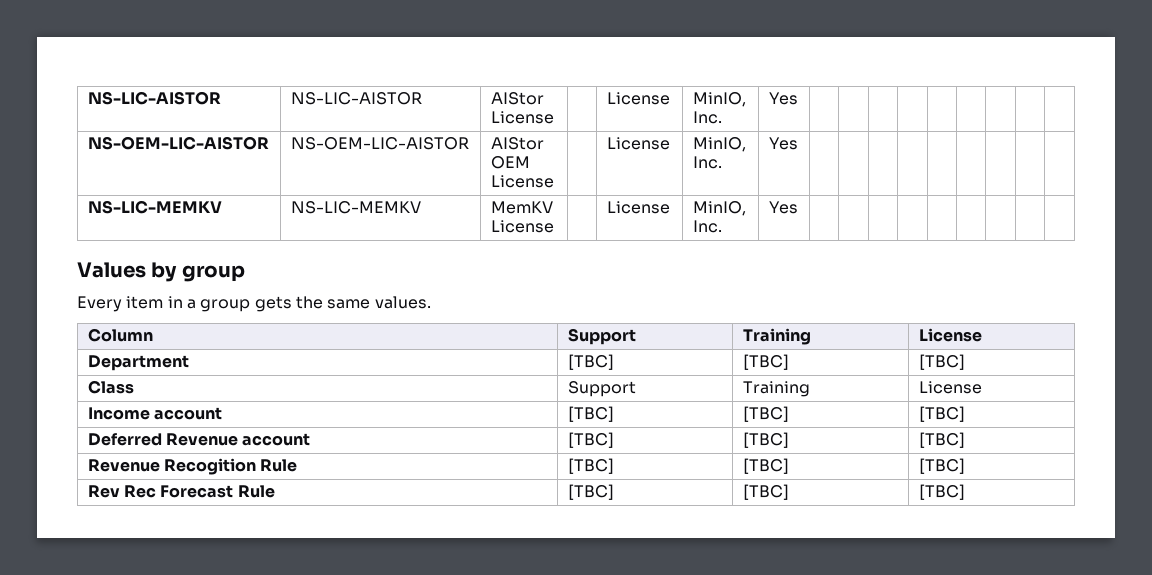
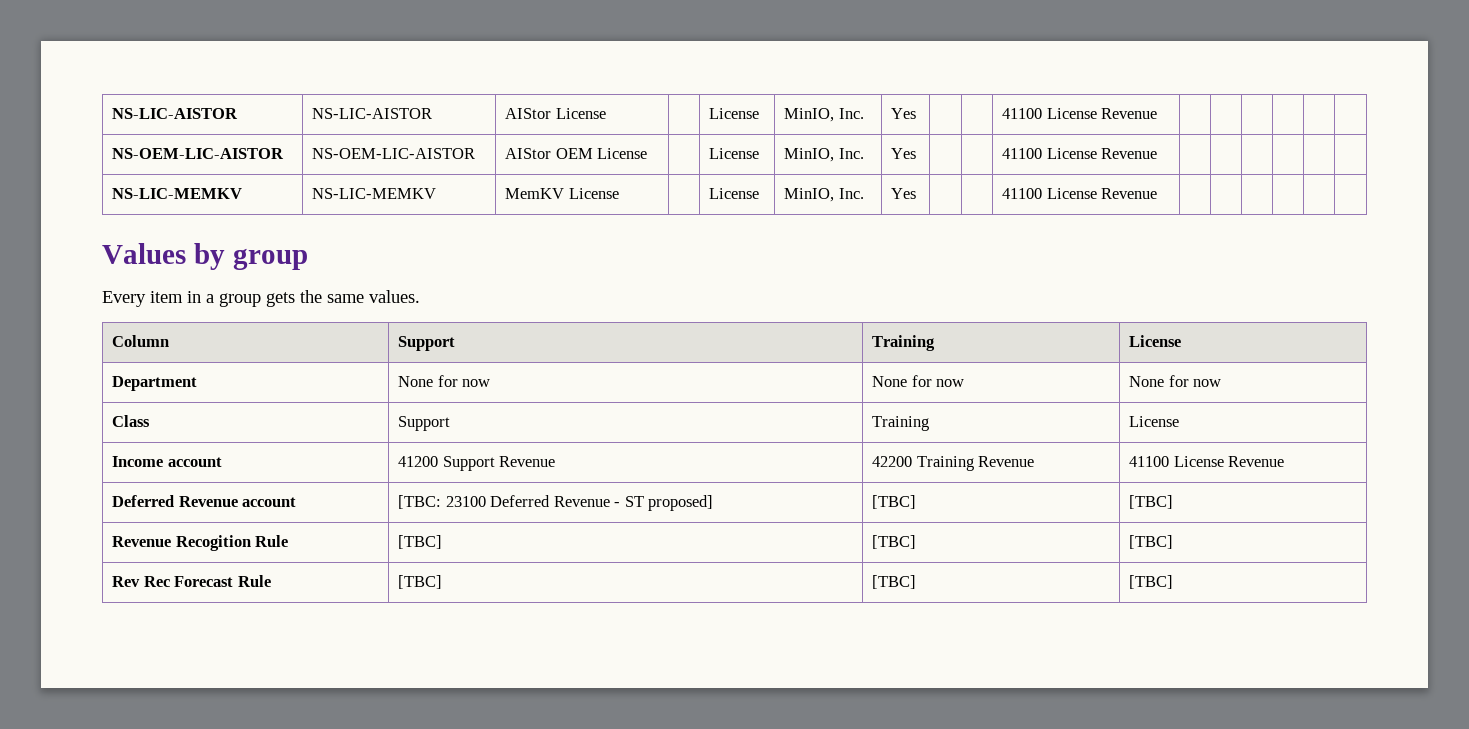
- NS-LIC-AISTOR | NS-LIC-AISTOR | AIStor License | | License | MinIO, Inc. | Yes | | | | | | | | |
+ NS-LIC-AISTOR | NS-LIC-AISTOR | AIStor License | | License | MinIO, Inc. | Yes | | | 41100 License Revenue | | | | | |
- NS-OEM-LIC-AISTOR | NS-OEM-LIC-AISTOR | AIStor OEM License | | License | MinIO, Inc. | Yes | | | | | | | | |
+ NS-OEM-LIC-AISTOR | NS-OEM-LIC-AISTOR | AIStor OEM License | | License | MinIO, Inc. | Yes | | | 41100 License Revenue | | | | | |
- NS-LIC-MEMKV | NS-LIC-MEMKV | MemKV License | | License | MinIO, Inc. | Yes | | | | | | | | |
+ NS-LIC-MEMKV | NS-LIC-MEMKV | MemKV License | | License | MinIO, Inc. | Yes | | | 41100 License Revenue | | | | | |
- Department | [TBC] | [TBC] | [TBC]
+ Department | None for now | None for now | None for now
- Income account | [TBC] | [TBC] | [TBC]
- Deferred Revenue account | [TBC] | [TBC] | [TBC]
+ Income account | 41200 Support Revenue | 42200 Training Revenue | 41100 License Revenue
+ Deferred Revenue account | [TBC: 23100 Deferred Revenue - ST proposed] | [TBC] | [TBC]

